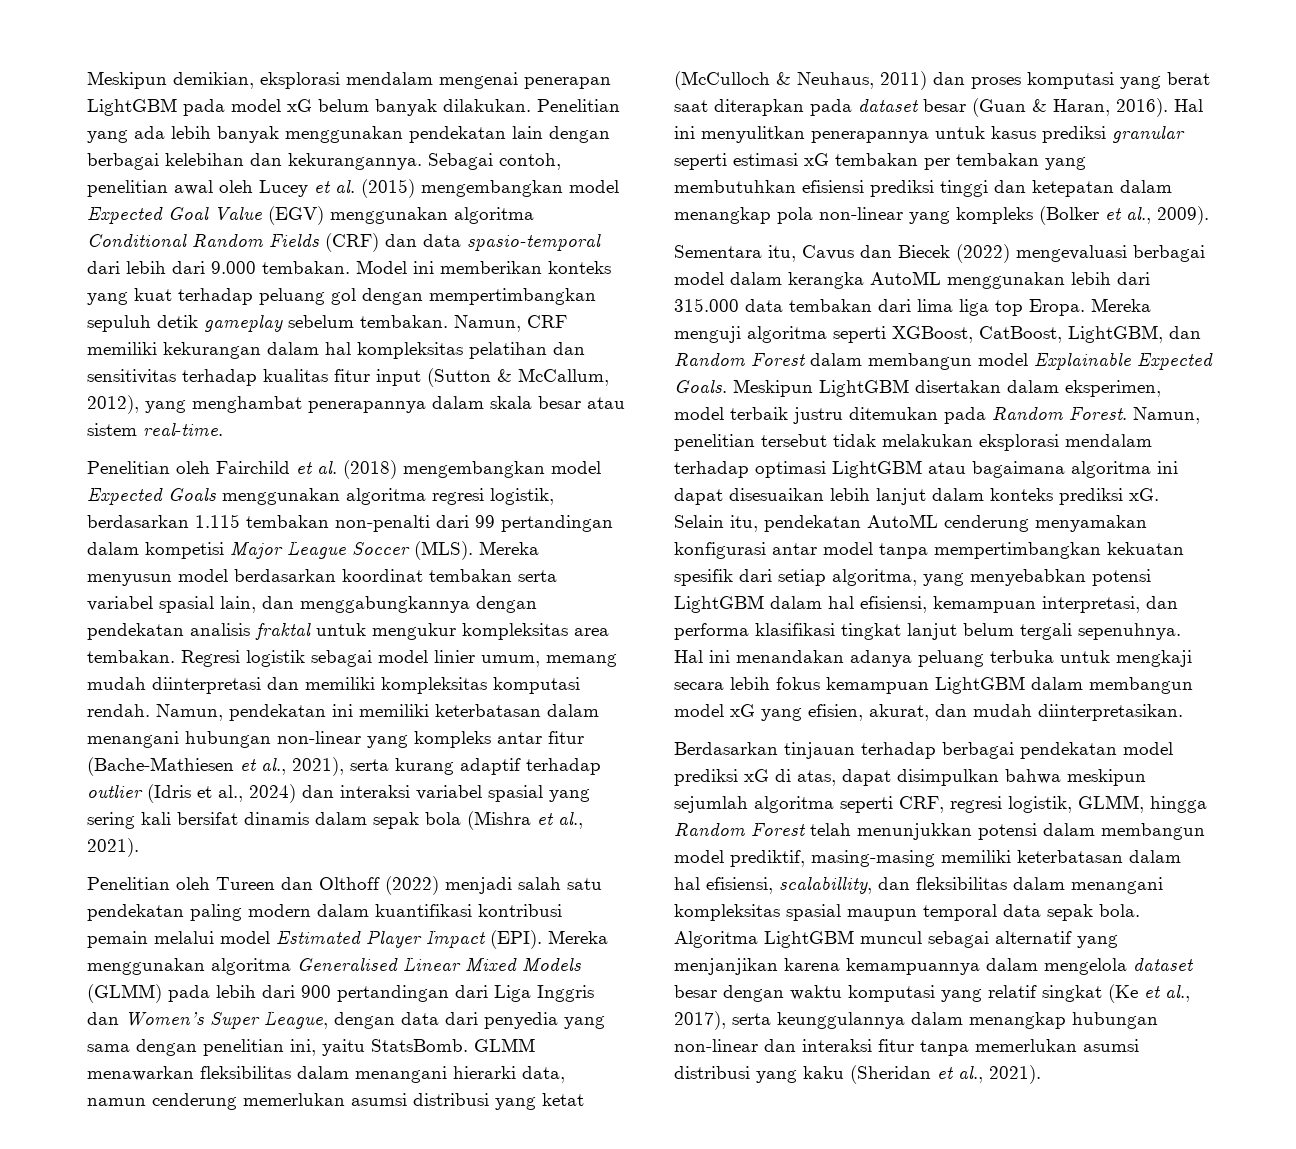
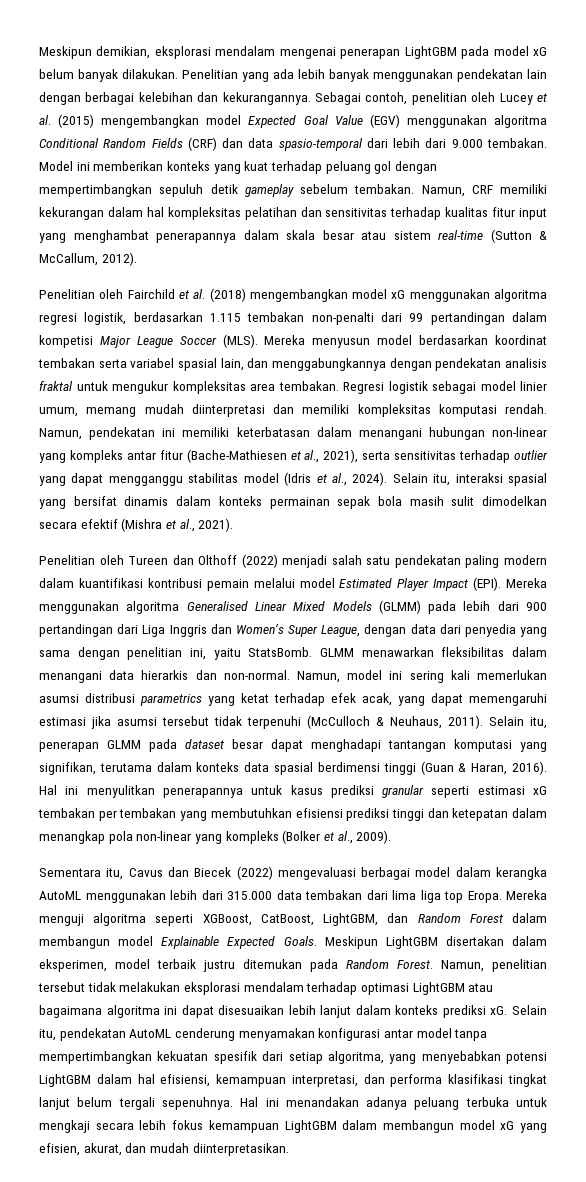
- Sebagai contoh, penelitian awal oleh Lucey et al. (2015) mengembangkan model Expected Goal Value (EGV) menggunakan algoritma Conditional Random Fields (CRF) dan data spasio-temporal dari lebih dari 9.000 tembakan.
+ Sebagai contoh, penelitian oleh Lucey et al. (2015) mengembangkan model Expected Goal Value (EGV) menggunakan algoritma Conditional Random Fields (CRF) dan data spasio-temporal dari lebih dari 9.000 tembakan.
- Namun, CRF memiliki kekurangan dalam hal kompleksitas pelatihan dan sensitivitas terhadap kualitas fitur input (Sutton & McCallum, 2012), yang menghambat penerapannya dalam skala besar atau sistem real-time.
+ Namun, CRF memiliki kekurangan dalam hal kompleksitas pelatihan dan sensitivitas terhadap kualitas fitur input yang menghambat penerapannya dalam skala besar atau sistem real-time (Sutton & McCallum, 2012).
- Penelitian oleh Fairchild et al. (2018) mengembangkan model Expected Goals menggunakan algoritma regresi logistik, berdasarkan 1.115 tembakan non-penalti dari 99 pertandingan dalam kompetisi Major League Soccer (MLS).
+ Penelitian oleh Fairchild et al. (2018) mengembangkan model xG menggunakan algoritma regresi logistik, berdasarkan 1.115 tembakan non-penalti dari 99 pertandingan dalam kompetisi Major League Soccer (MLS).
- Namun, pendekatan ini memiliki keterbatasan dalam menangani hubungan non-linear yang kompleks antar fitur (Bache-Mathiesen et al., 2021), serta kurang adaptif terhadap outlier (Idris et al., 2024) dan interaksi variabel spasial yang sering kali bersifat dinamis dalam sepak bola (Mishra et al., 2021).
+ Namun, pendekatan ini memiliki keterbatasan dalam menangani hubungan non-linear yang kompleks antar fitur (Bache-Mathiesen et al., 2021), serta sensitivitas terhadap outlier yang dapat mengganggu stabilitas model (Idris et al., 2024). Selain itu, interaksi spasial yang bersifat dinamis dalam konteks permainan sepak bola masih sulit dimodelkan secara efektif (Mishra et al., 2021).
- GLMM menawarkan fleksibilitas dalam menangani hierarki data, namun cenderung memerlukan asumsi distribusi yang ketat (McCulloch & Neuhaus, 2011) dan proses komputasi yang berat saat diterapkan pada dataset besar (Guan & Haran, 2016).
+ GLMM menawarkan fleksibilitas dalam menangani data hierarkis dan non-normal. Namun, model ini sering kali memerlukan asumsi distribusi parametrics yang ketat terhadap efek acak, yang dapat memengaruhi estimasi jika asumsi tersebut tidak terpenuhi (McCulloch & Neuhaus, 2011). Selain itu, penerapan GLMM pada dataset besar dapat menghadapi tantangan komputasi yang signifikan, terutama dalam konteks data spasial berdimensi tinggi (Guan & Haran, 2016).
- Berdasarkan tinjauan terhadap berbagai pendekatan model prediksi xG di atas, dapat disimpulkan bahwa meskipun sejumlah algoritma seperti CRF, regresi logistik, GLMM, hingga Random Forest telah menunjukkan potensi dalam membangun model prediktif, masing-masing memiliki keterbatasan dalam hal efisiensi, scalabillity, dan fleksibilitas dalam menangani kompleksitas spasial maupun temporal data sepak bola. Algoritma LightGBM muncul sebagai alternatif yang menjanjikan karena kemampuannya dalam mengelola dataset besar dengan waktu komputasi yang relatif singkat (Ke et al., 2017), serta keunggulannya dalam menangkap hubungan non-linear dan interaksi fitur tanpa memerlukan asumsi distribusi yang kaku (Sheridan et al., 2021).

